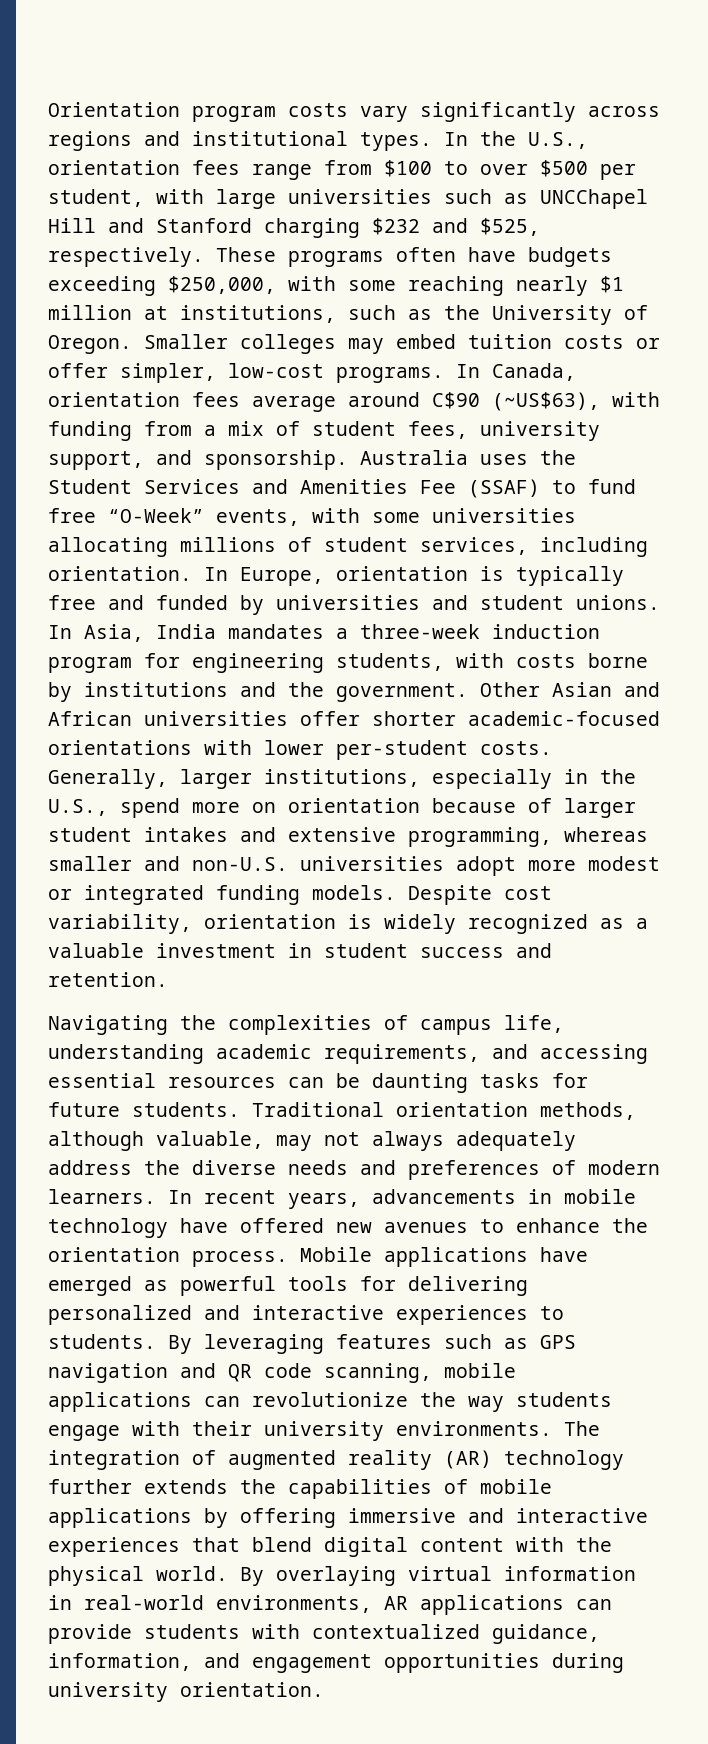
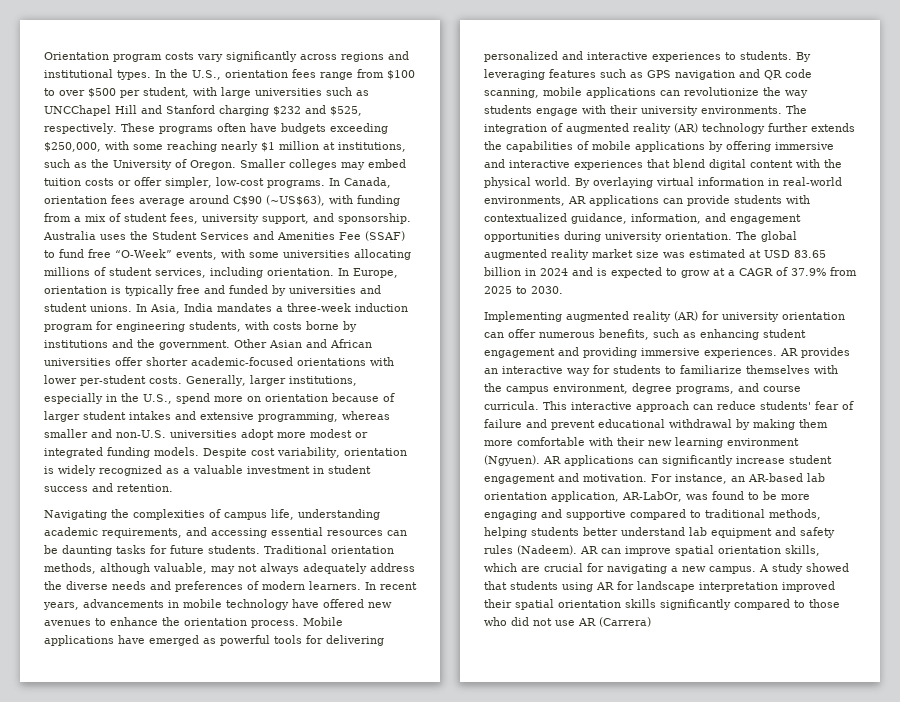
+ The global augmented reality market size was estimated at USD 83.65 billion in 2024 and is expected to grow at a CAGR of 37.9% from 2025 to 2030.
+ Implementing augmented reality (AR) for university orientation can offer numerous benefits, such as enhancing student engagement and providing immersive experiences. AR provides an interactive way for students to familiarize themselves with the campus environment, degree programs, and course curricula. This interactive approach can reduce students' fear of failure and prevent educational withdrawal by making them more comfortable with their new learning environment (Ngyuen). AR applications can significantly increase student engagement and motivation. For instance, an AR-based lab orientation application, AR-LabOr, was found to be more engaging and supportive compared to traditional methods, helping students better understand lab equipment and safety rules (Nadeem). AR can improve spatial orientation skills, which are crucial for navigating a new campus. A study showed that students using AR for landscape interpretation improved their spatial orientation skills significantly compared to those who did not use AR (Carrera)

